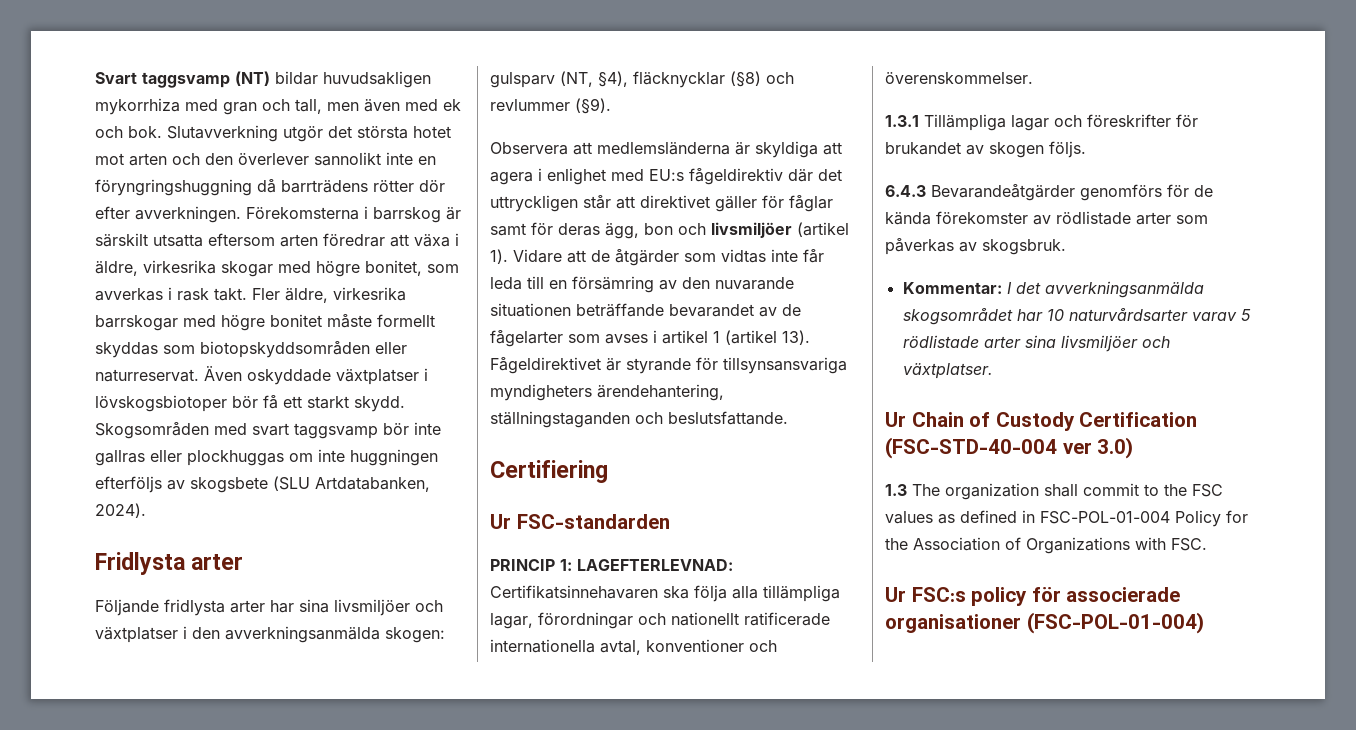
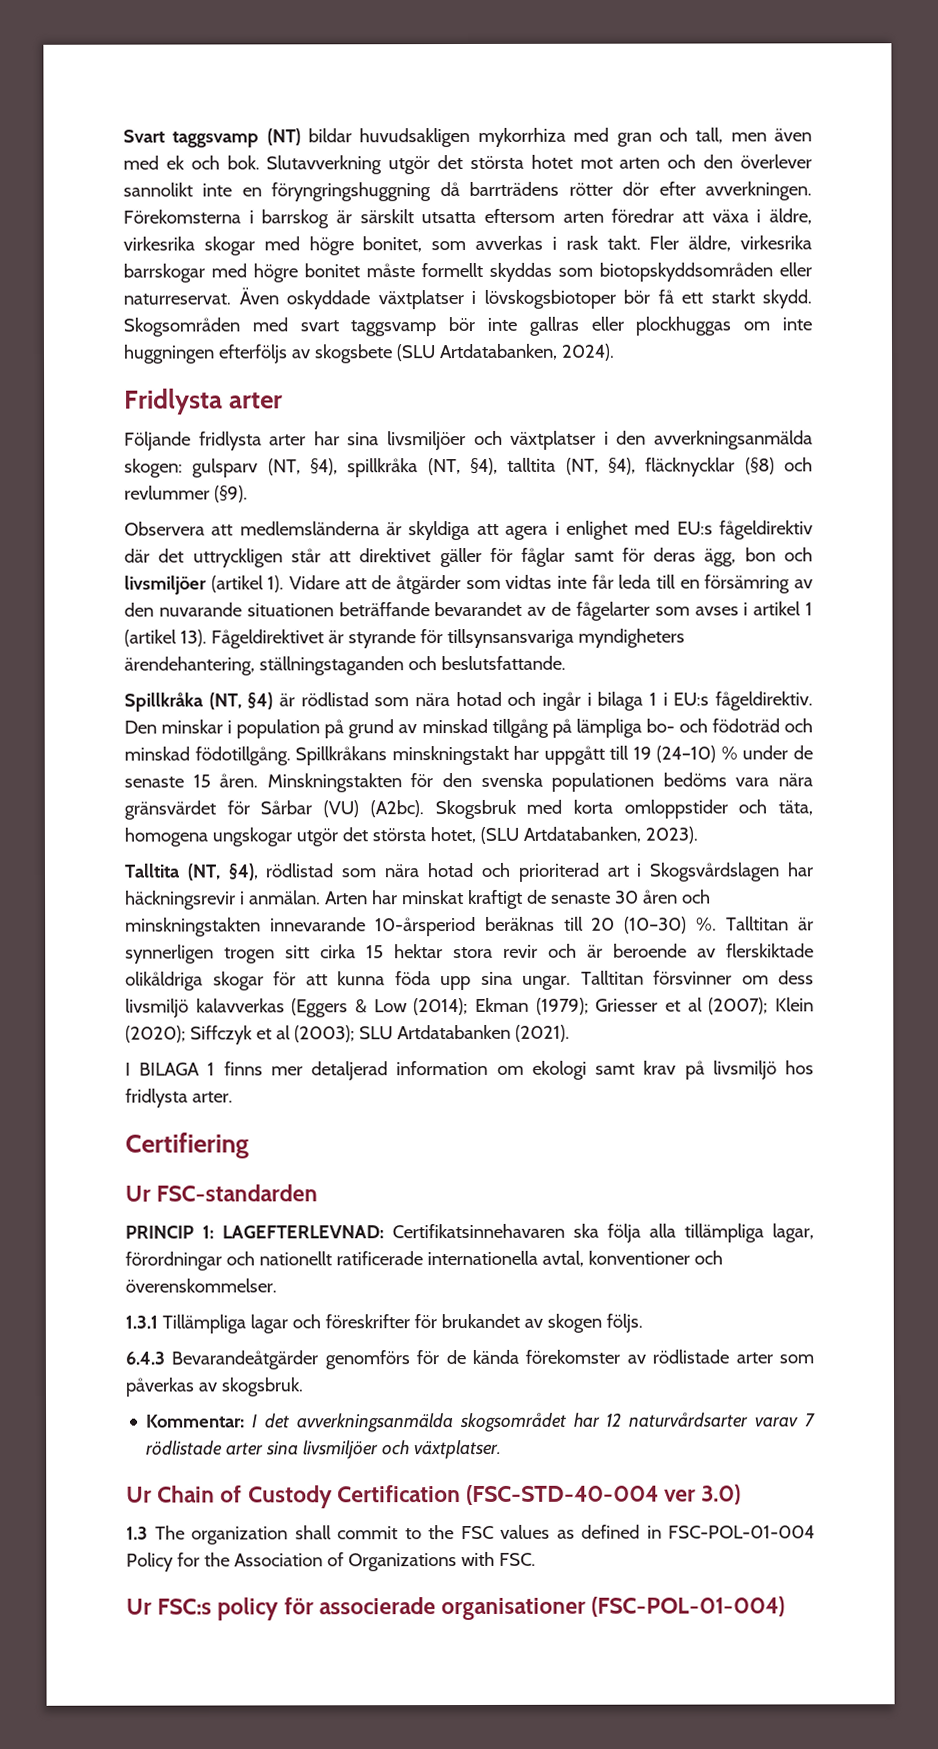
- Följande fridlysta arter har sina livsmiljöer och växtplatser i den avverkningsanmälda skogen: gulsparv (NT, §4), fläcknycklar (§8) och revlummer (§9).
+ Följande fridlysta arter har sina livsmiljöer och växtplatser i den avverkningsanmälda skogen: gulsparv (NT, §4), spillkråka (NT, §4), talltita (NT, §4), fläcknycklar (§8) och revlummer (§9).
+ Spillkråka (NT, §4) är rödlistad som nära hotad och ingår i bilaga 1 i EU:s fågeldirektiv. Den minskar i population på grund av minskad tillgång på lämpliga bo- och födoträd och minskad födotillgång. Spillkråkans minskningstakt har uppgått till 19 (24–10) % under de senaste 15 åren. Minskningstakten för den svenska populationen bedöms vara nära gränsvärdet för Sårbar (VU) (A2bc). Skogsbruk med korta omloppstider och täta, homogena ungskogar utgör det största hotet, (SLU Artdatabanken, 2023).
+ Talltita (NT, §4), rödlistad som nära hotad och prioriterad art i Skogsvårdslagen har häckningsrevir i anmälan. Arten har minskat kraftigt de senaste 30 åren och minskningstakten innevarande 10-årsperiod beräknas till 20 (10–30) %. Talltitan är synnerligen trogen sitt cirka 15 hektar stora revir och är beroende av flerskiktade olikåldriga skogar för att kunna föda upp sina ungar. Talltitan försvinner om dess livsmiljö kalavverkas (Eggers & Low (2014); Ekman (1979); Griesser et al (2007); Klein (2020); Siffczyk et al (2003); SLU Artdatabanken (2021).
+ I BILAGA 1 finns mer detaljerad information om ekologi samt krav på livsmiljö hos fridlysta arter.
- Kommentar: I det avverkningsanmälda skogsområdet har 10 naturvårdsarter varav 5 rödlistade arter sina livsmiljöer och växtplatser.
+ Kommentar: I det avverkningsanmälda skogsområdet har 12 naturvårdsarter varav 7 rödlistade arter sina livsmiljöer och växtplatser.

